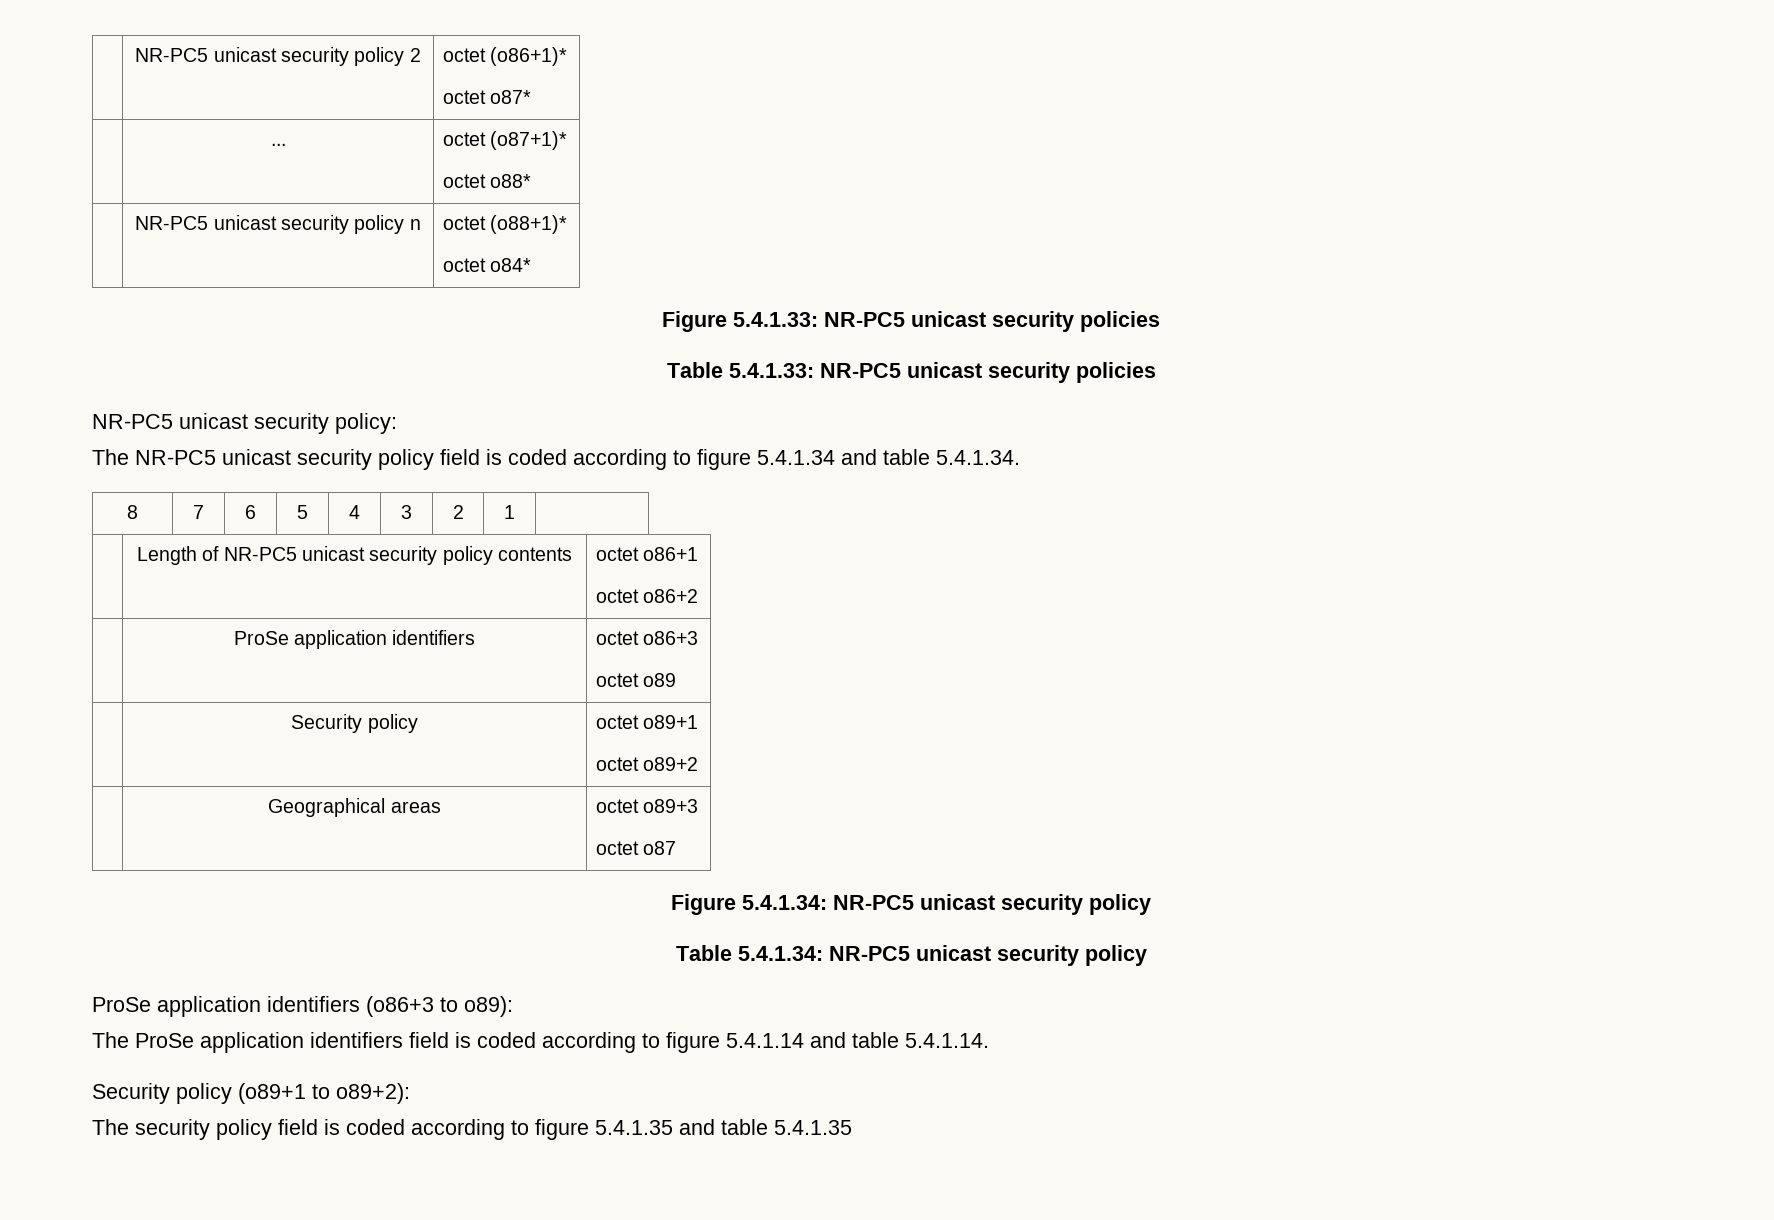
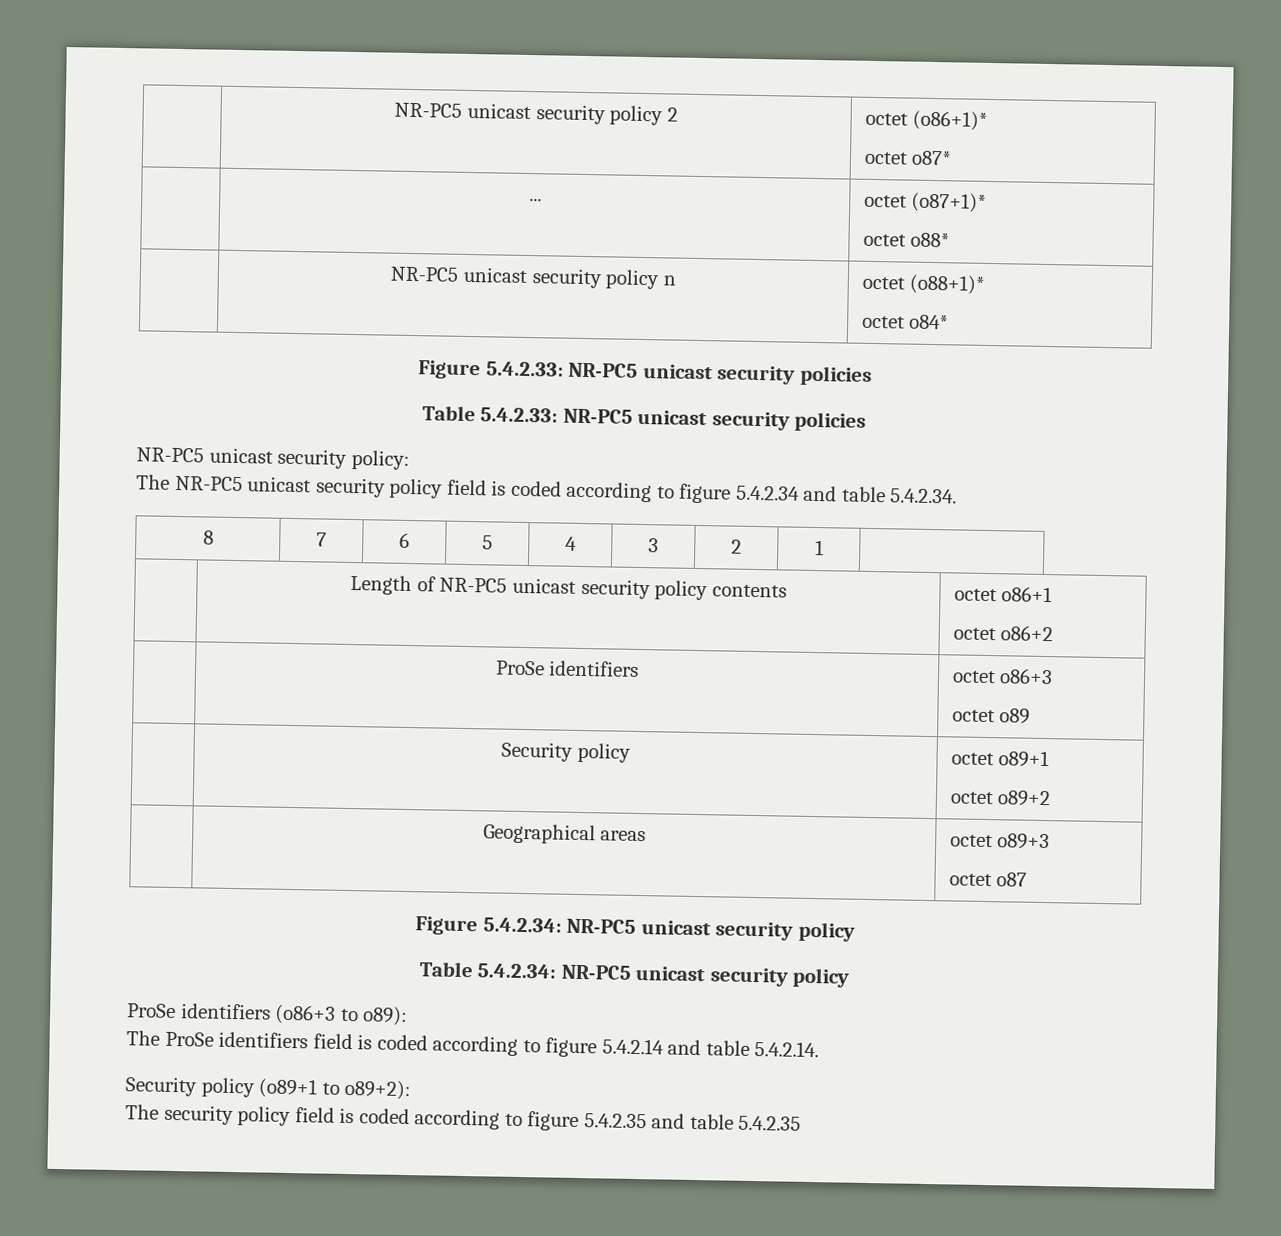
- Figure 5.4.1.33: NR-PC5 unicast security policies
+ Figure 5.4.2.33: NR-PC5 unicast security policies
- Table 5.4.1.33: NR-PC5 unicast security policies
+ Table 5.4.2.33: NR-PC5 unicast security policies
- The NR-PC5 unicast security policy field is coded according to figure 5.4.1.34 and table 5.4.1.34.
+ The NR-PC5 unicast security policy field is coded according to figure 5.4.2.34 and table 5.4.2.34.
- | ProSe application identifiers | octet o86+3
+ | ProSe identifiers | octet o86+3
- Figure 5.4.1.34: NR-PC5 unicast security policy
+ Figure 5.4.2.34: NR-PC5 unicast security policy
- Table 5.4.1.34: NR-PC5 unicast security policy
+ Table 5.4.2.34: NR-PC5 unicast security policy
- ProSe application identifiers (o86+3 to o89):
+ ProSe identifiers (o86+3 to o89):
- The ProSe application identifiers field is coded according to figure 5.4.1.14 and table 5.4.1.14.
+ The ProSe identifiers field is coded according to figure 5.4.2.14 and table 5.4.2.14.
- The security policy field is coded according to figure 5.4.1.35 and table 5.4.1.35
+ The security policy field is coded according to figure 5.4.2.35 and table 5.4.2.35

